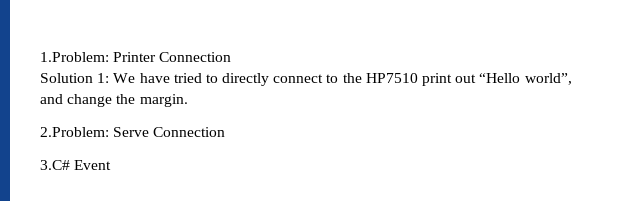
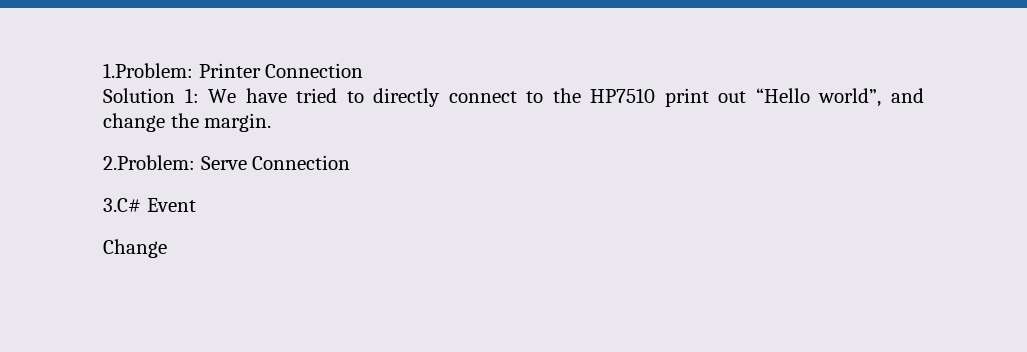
+ Change

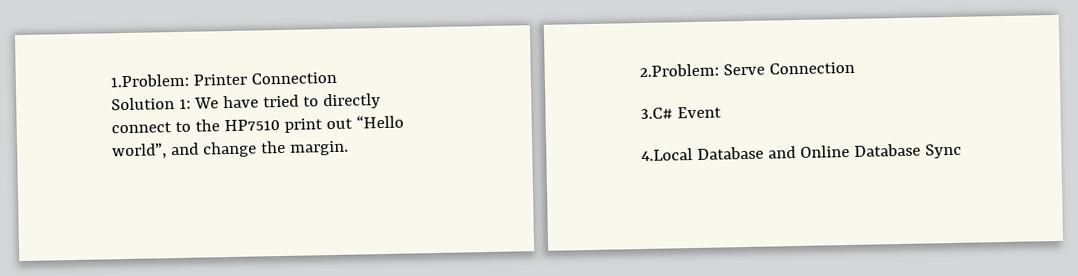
- Change
+ 4.Local Database and Online Database Sync

